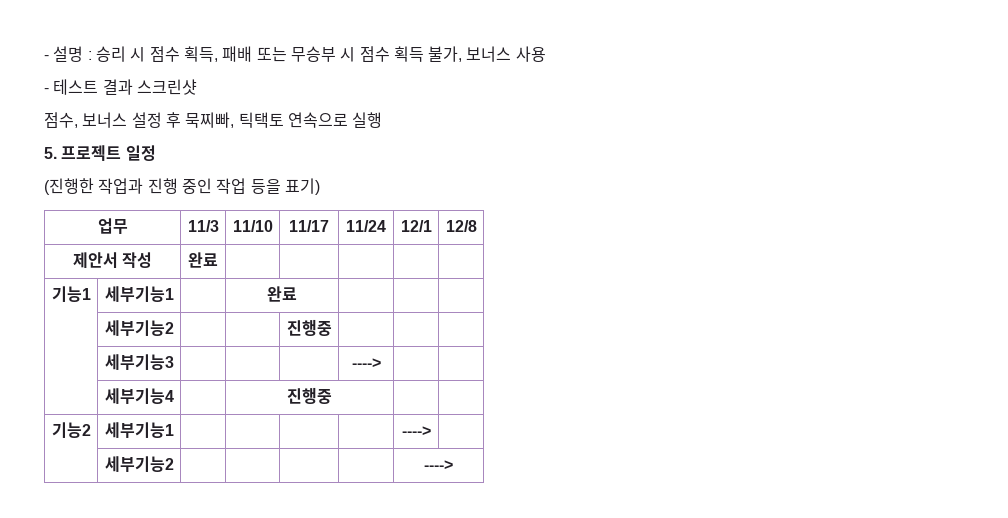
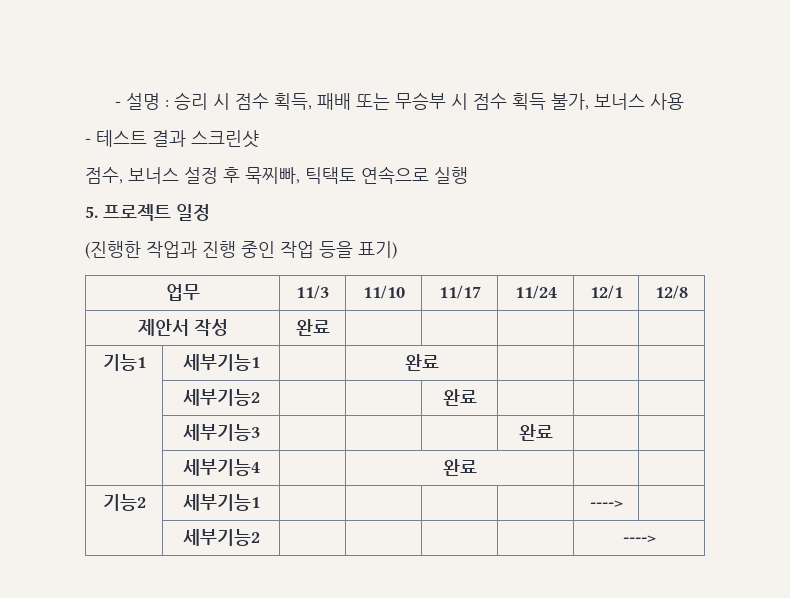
- | 세부기능2 | | | 진행중 | | |
+ | 세부기능2 | | | 완료 | | |
- | 세부기능3 | | | | ----> | |
+ | 세부기능3 | | | | 완료 | |
- | 세부기능4 | | 진행중 | |
+ | 세부기능4 | | 완료 | |

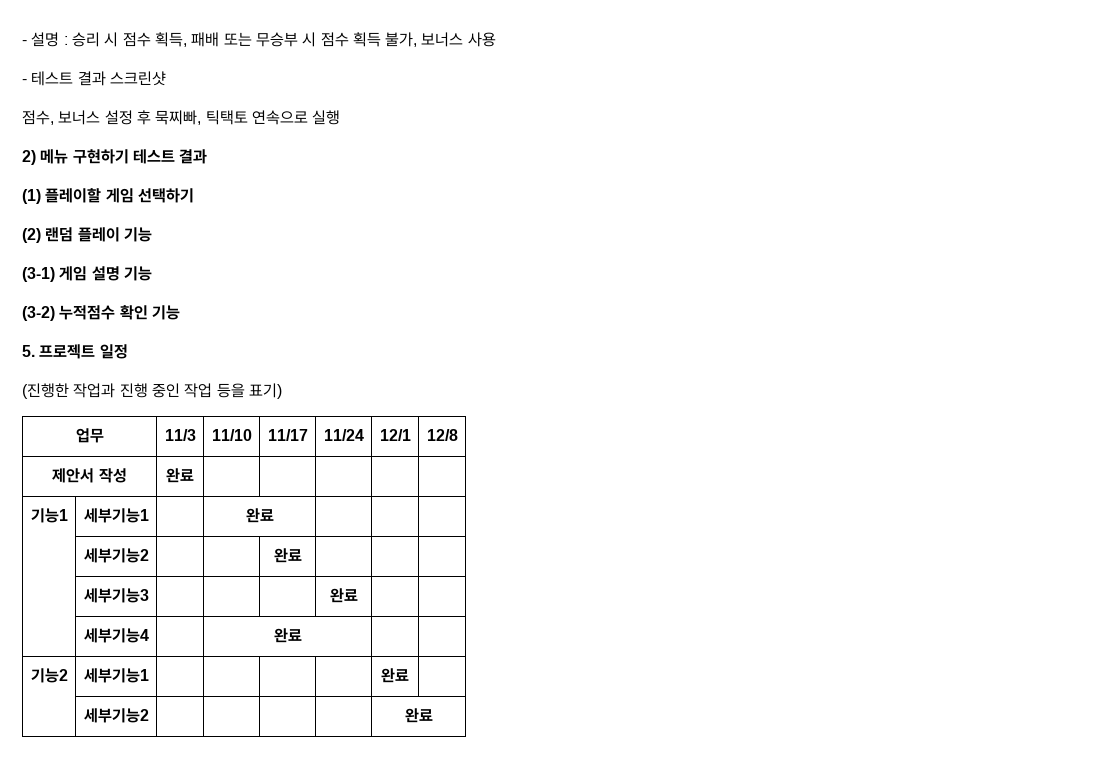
+ 2) 메뉴 구현하기 테스트 결과
+ (1) 플레이할 게임 선택하기
+ (2) 랜덤 플레이 기능
+ (3-1) 게임 설명 기능
+ (3-2) 누적점수 확인 기능
- 기능2 | 세부기능1 | | | | | ----> |
+ 기능2 | 세부기능1 | | | | | 완료 |
- | 세부기능2 | | | | | ---->
+ | 세부기능2 | | | | | 완료

